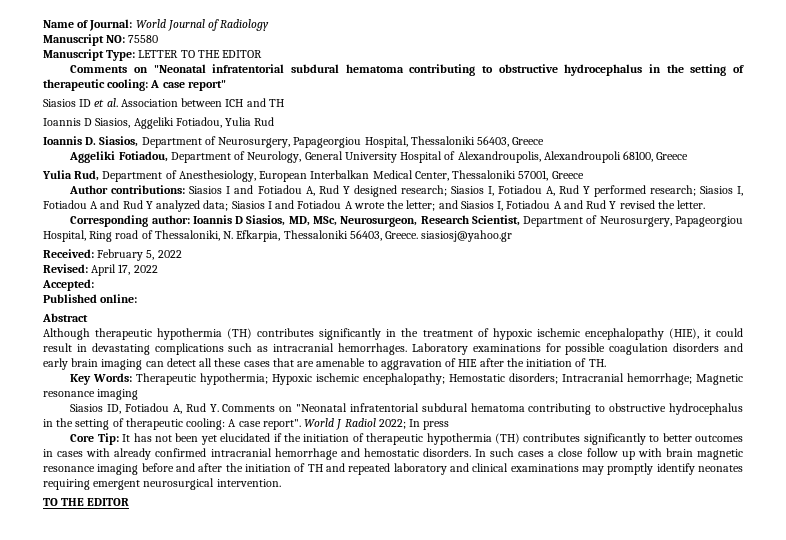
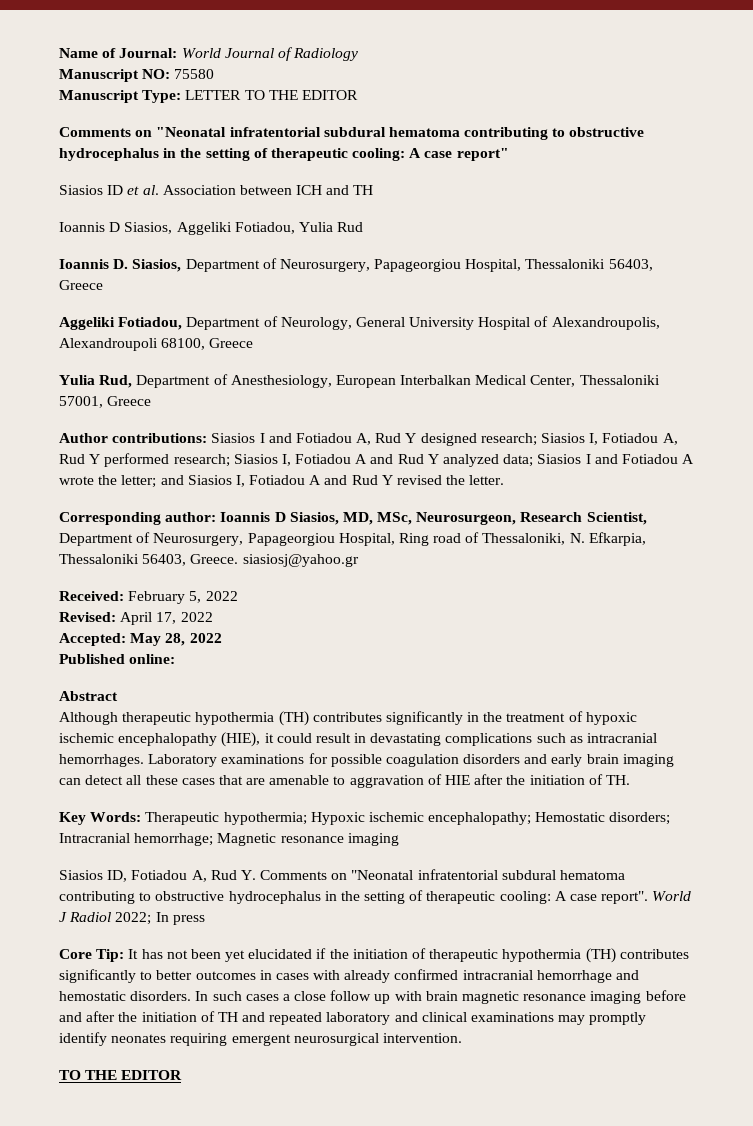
- Accepted:
+ Accepted: May 28, 2022

